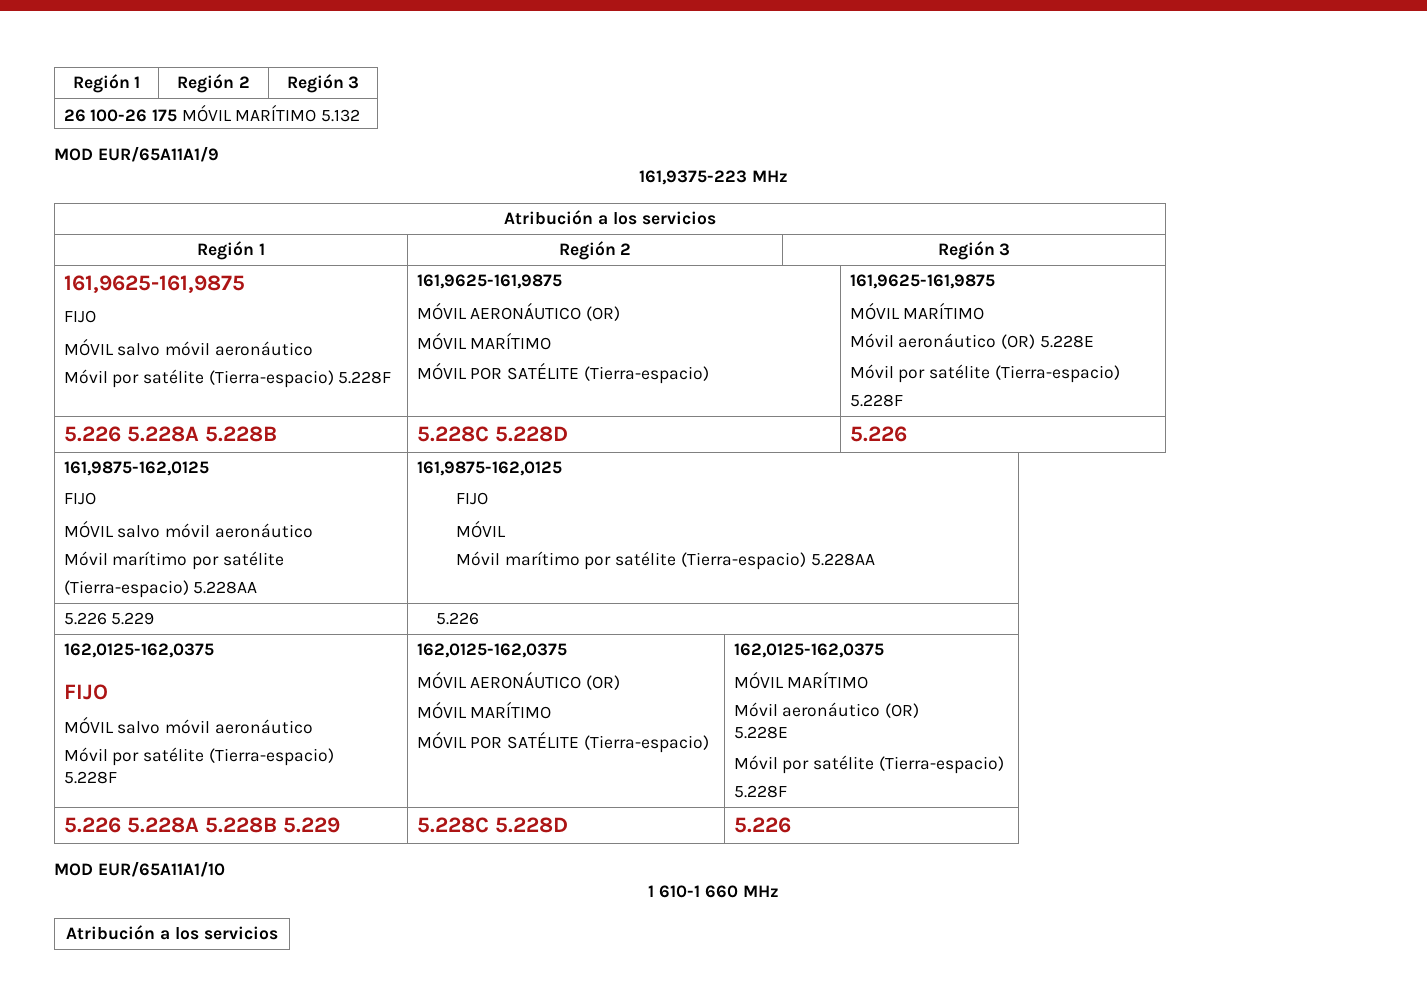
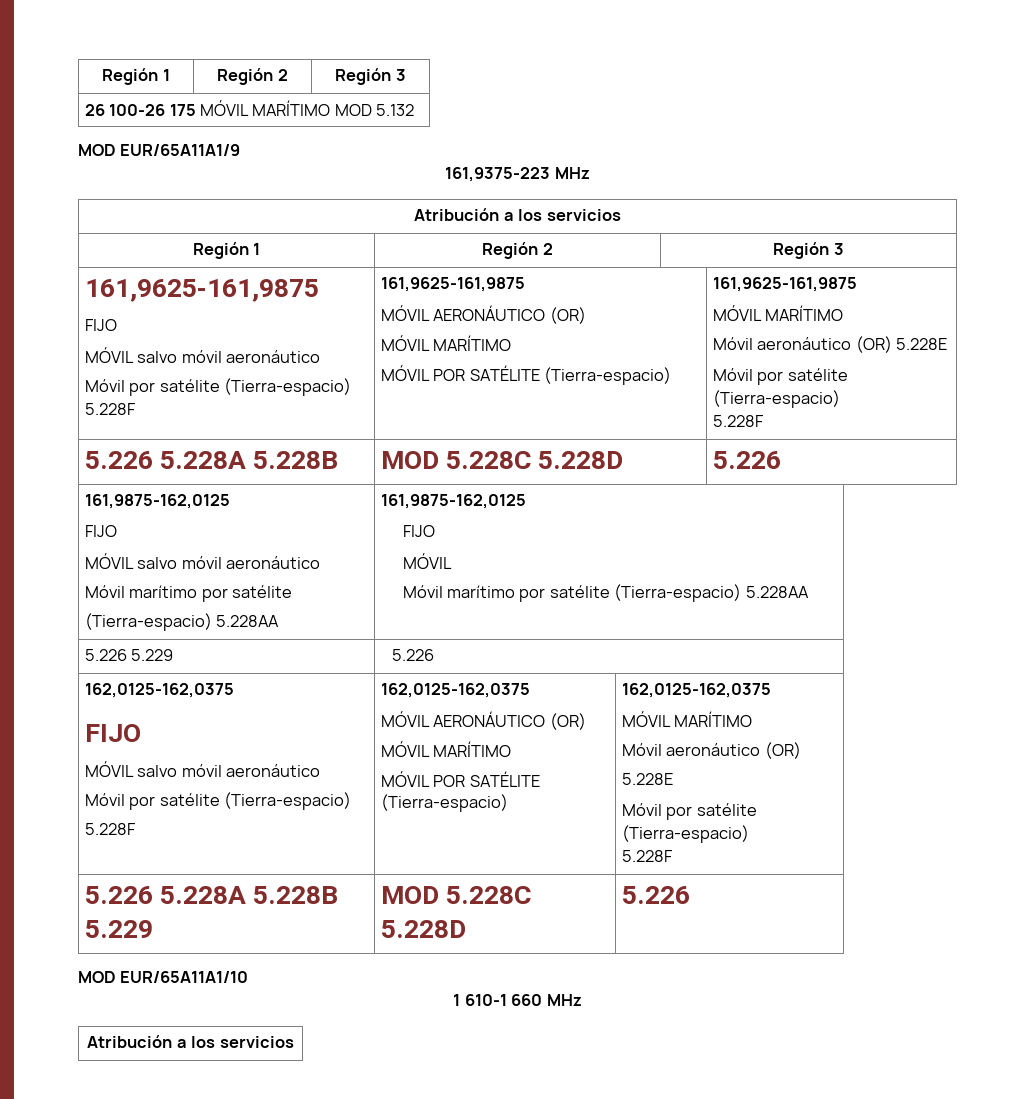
- 26 100-26 175 MÓVIL MARÍTIMO 5.132
+ 26 100-26 175 MÓVIL MARÍTIMO MOD 5.132
- 5.226 5.228A 5.228B | 5.228C 5.228D | 5.226
+ 5.226 5.228A 5.228B | MOD 5.228C 5.228D | 5.226
- 5.226 5.228A 5.228B 5.229 | 5.228C 5.228D | 5.226
+ 5.226 5.228A 5.228B 5.229 | MOD 5.228C 5.228D | 5.226

